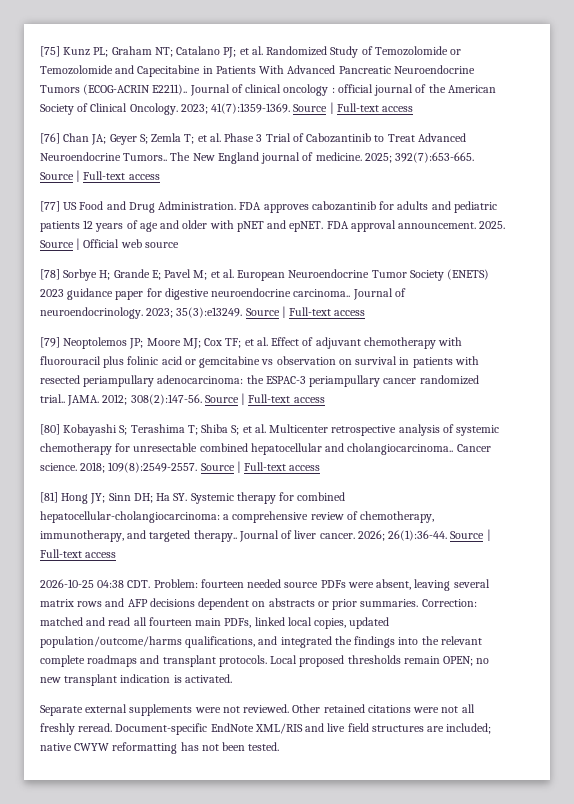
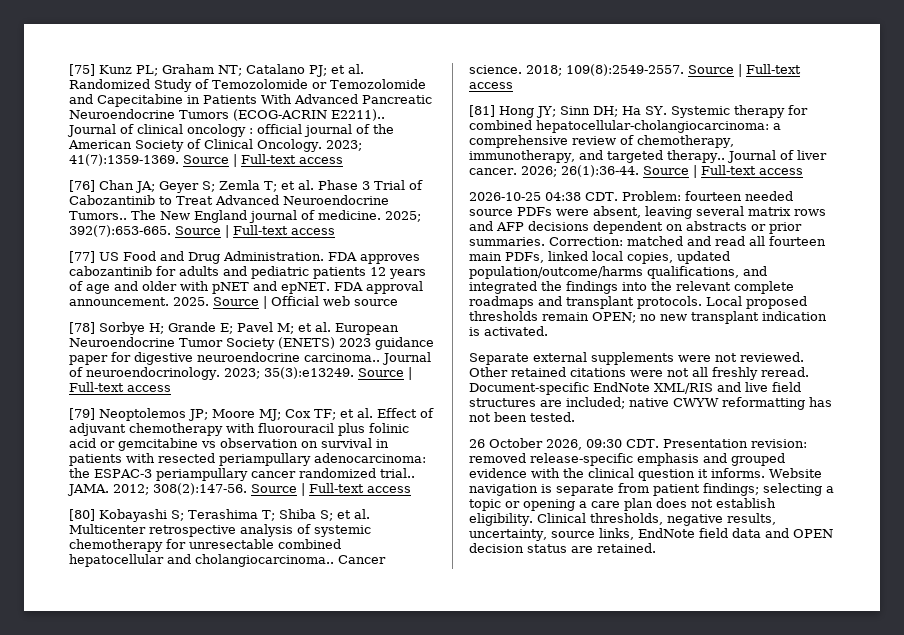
+ 26 October 2026, 09:30 CDT. Presentation revision: removed release-specific emphasis and grouped evidence with the clinical question it informs. Website navigation is separate from patient findings; selecting a topic or opening a care plan does not establish eligibility. Clinical thresholds, negative results, uncertainty, source links, EndNote field data and OPEN decision status are retained.

